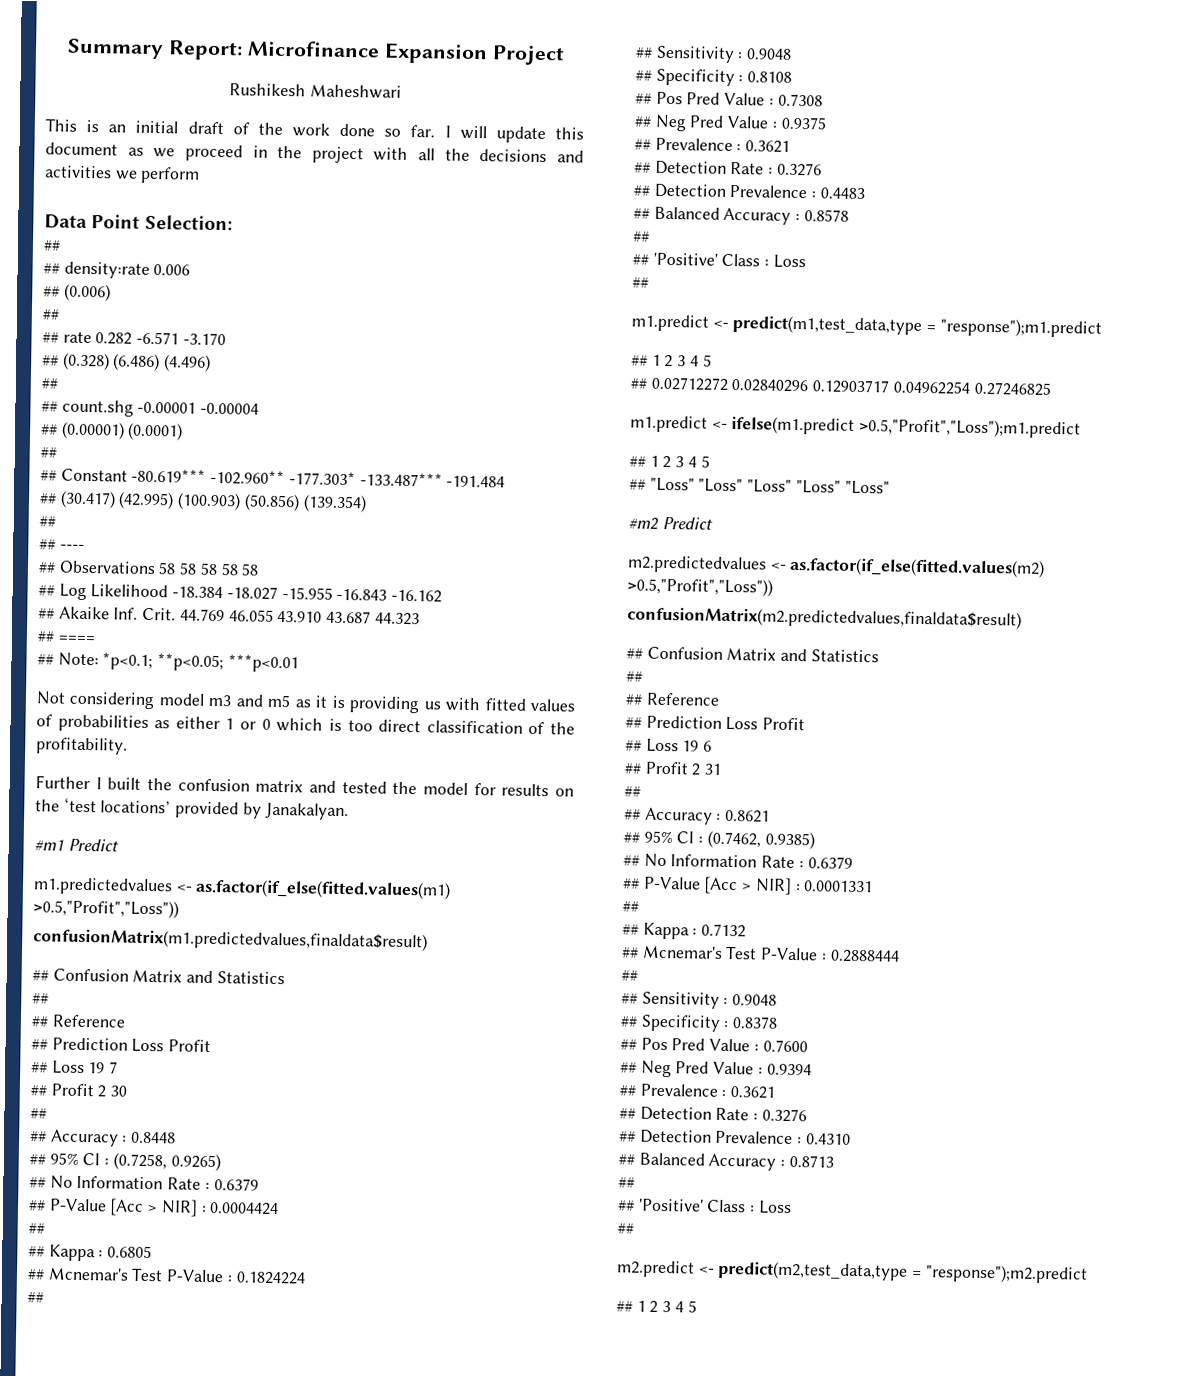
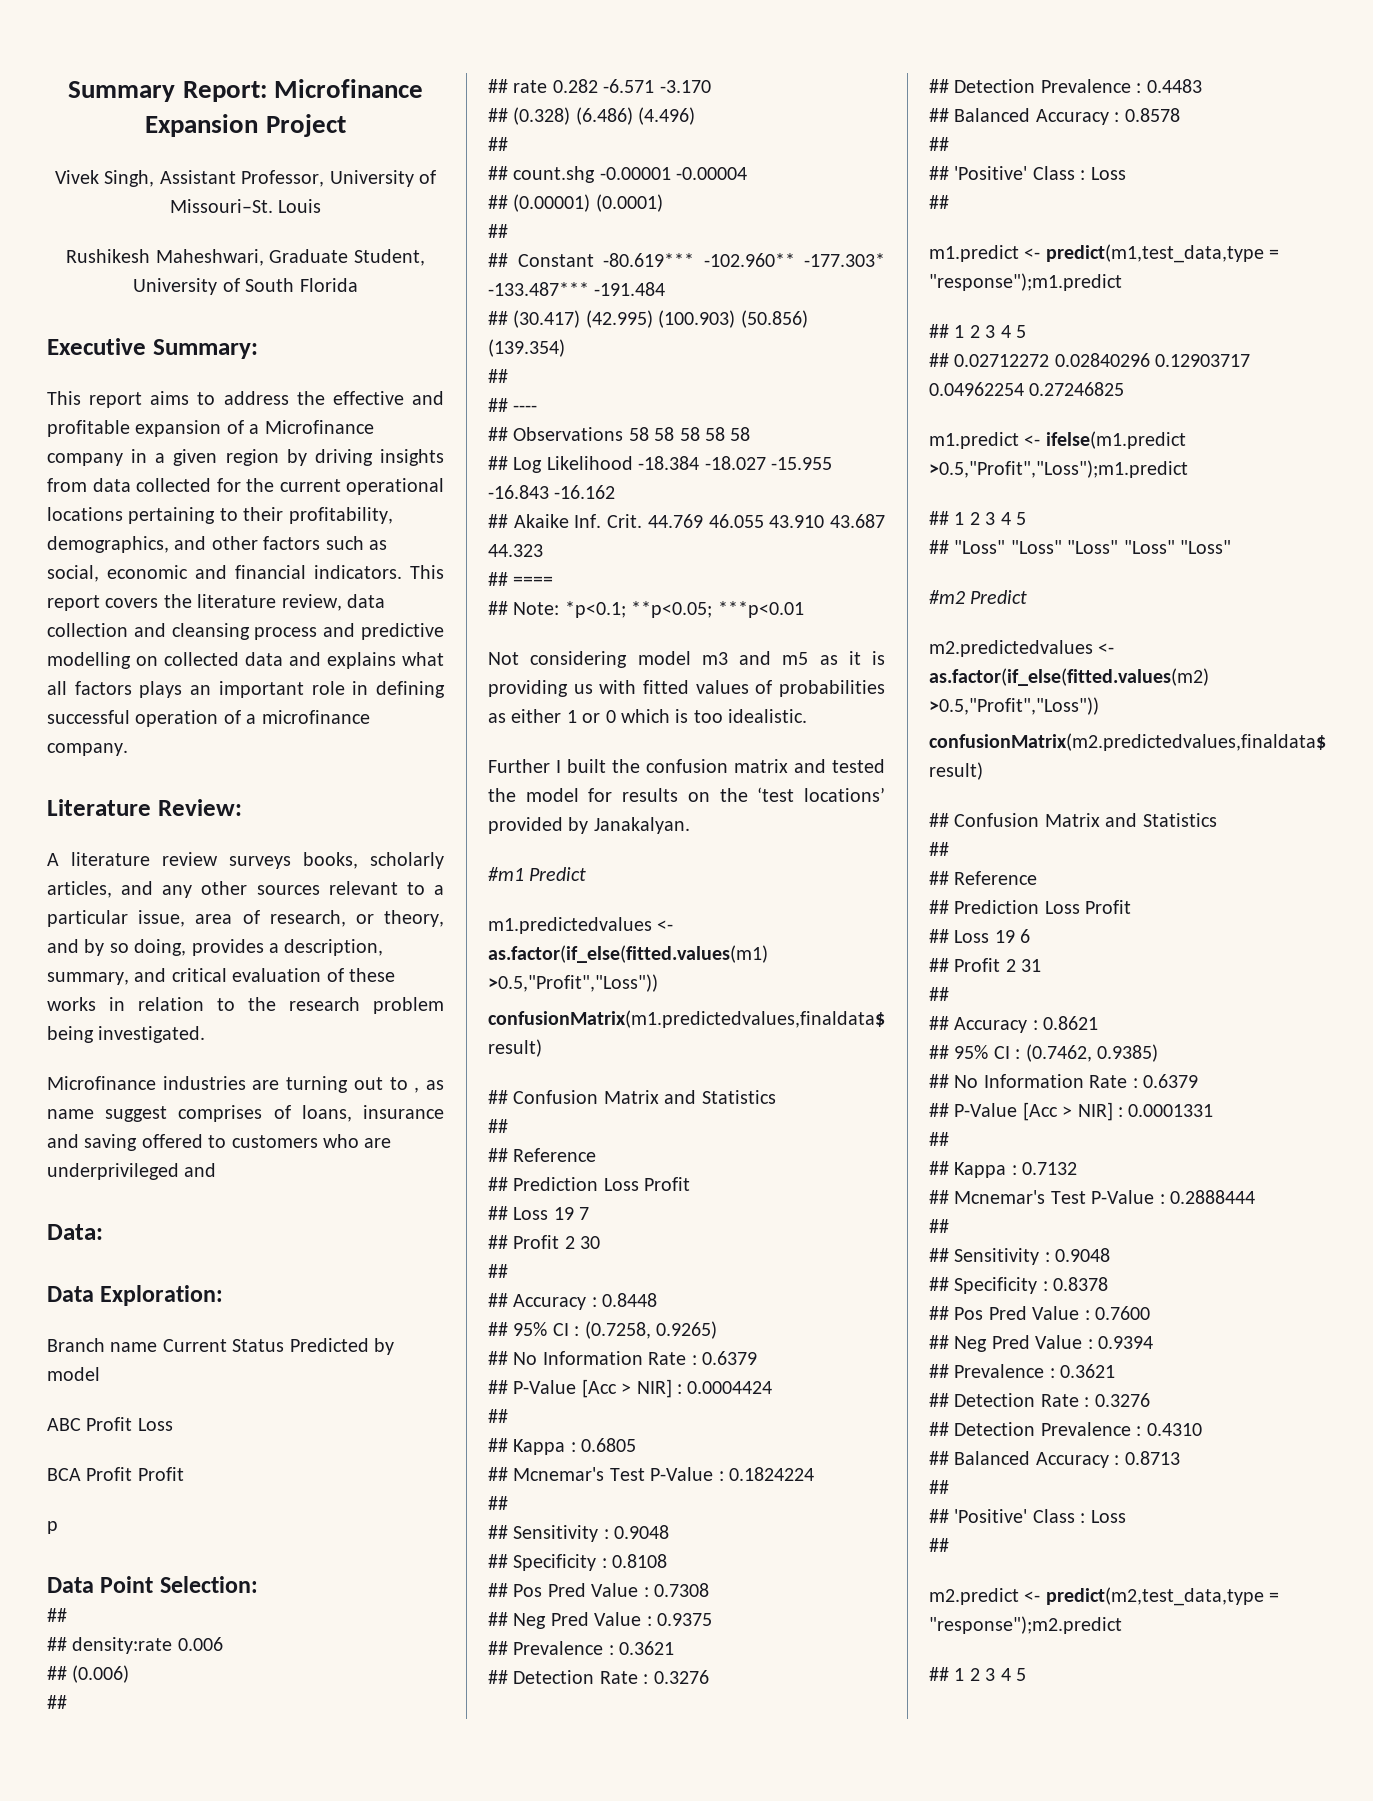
- Rushikesh Maheshwari
- This is an initial draft of the work done so far. I will update this document as we proceed in the project with all the decisions and activities we perform
+ Vivek Singh, Assistant Professor, University of Missouri–St. Louis
+ Rushikesh Maheshwari, Graduate Student, University of South Florida
+ Executive Summary:
+ This report aims to address the effective and profitable expansion of a Microfinance company in a given region by driving insights from data collected for the current operational locations pertaining to their profitability, demographics, and other factors such as social, economic and financial indicators. This report covers the literature review, data collection and cleansing process and predictive modelling on collected data and explains what all factors plays an important role in defining successful operation of a microfinance company.
+ Literature Review:
+ A literature review surveys books, scholarly articles, and any other sources relevant to a particular issue, area of research, or theory, and by so doing, provides a description, summary, and critical evaluation of these works in relation to the research problem being investigated.
+ Microfinance industries are turning out to , as name suggest comprises of loans, insurance and saving offered to customers who are underprivileged and
+ Data:
+ Data Exploration:
+ Branch name Current Status Predicted by model
+ ABC Profit Loss
+ BCA Profit Profit
+ p
- Not considering model m3 and m5 as it is providing us with fitted values of probabilities as either 1 or 0 which is too direct classification of the profitability.
+ Not considering model m3 and m5 as it is providing us with fitted values of probabilities as either 1 or 0 which is too idealistic.

